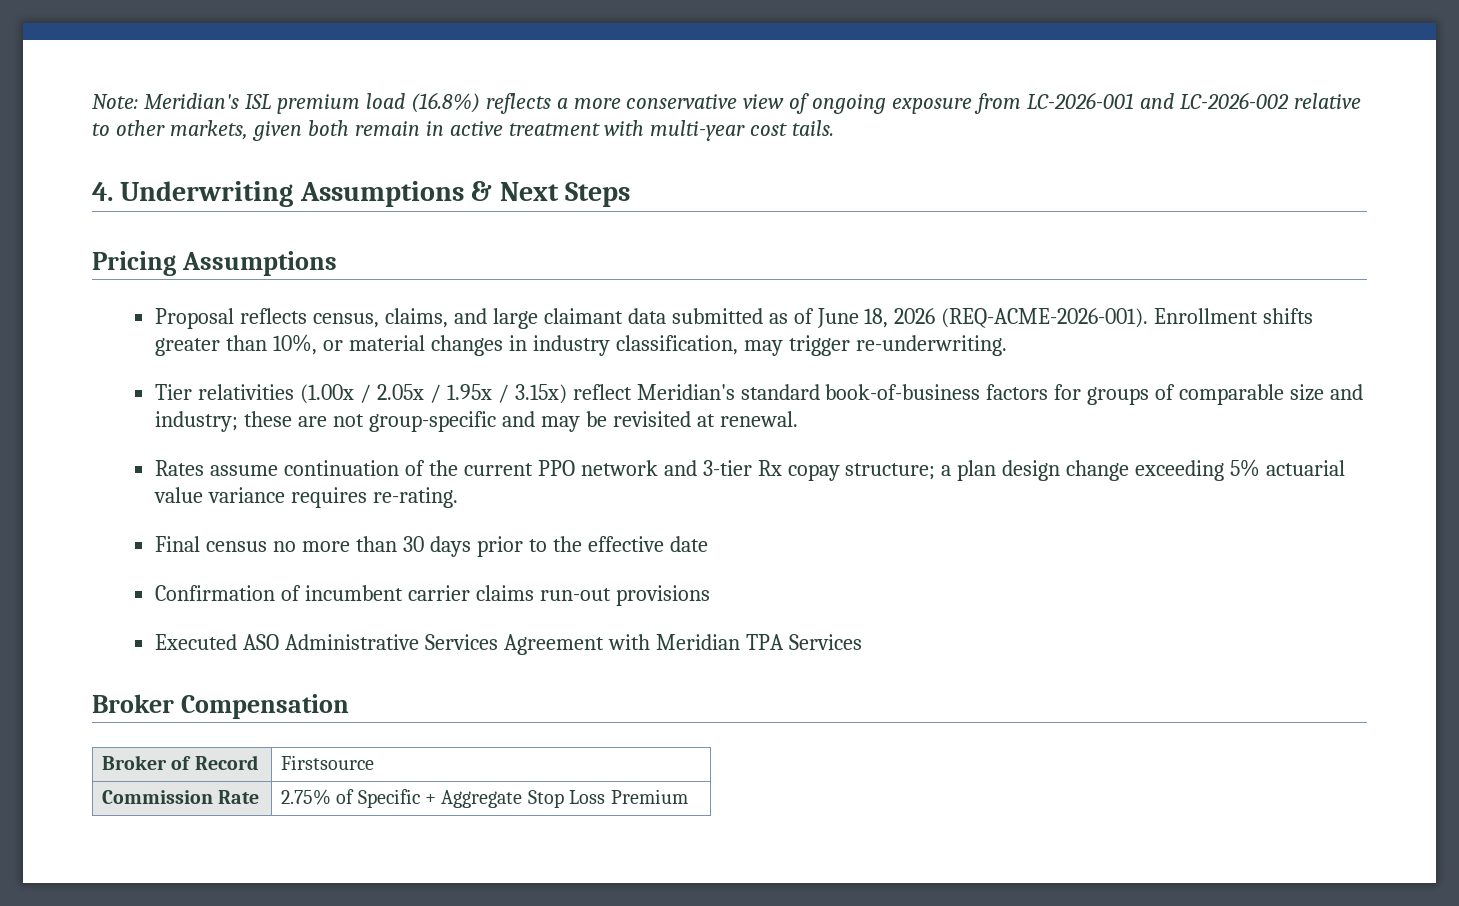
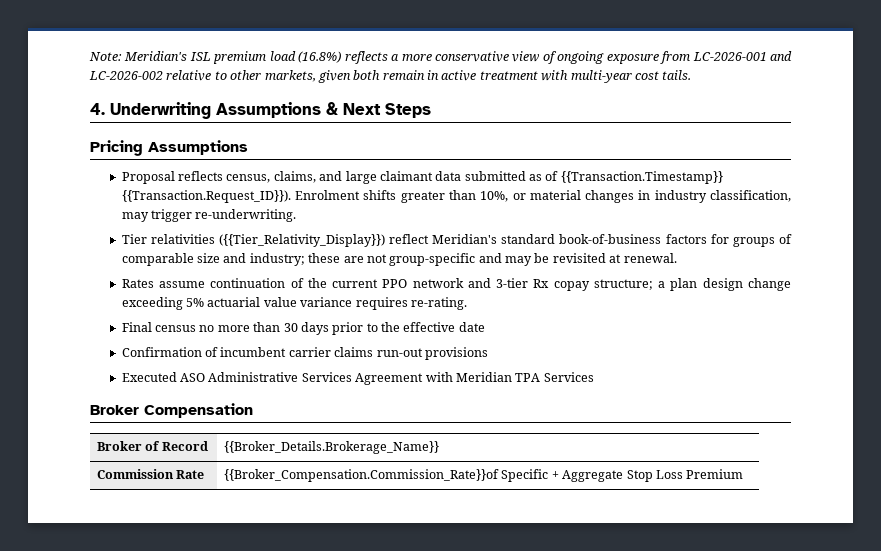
- Proposal reflects census, claims, and large claimant data submitted as of June 18, 2026 (REQ-ACME-2026-001). Enrollment shifts greater than 10%, or material changes in industry classification, may trigger re-underwriting.
+ Proposal reflects census, claims, and large claimant data submitted as of {{Transaction.Timestamp}} {{Transaction.Request_ID}}). Enrolment shifts greater than 10%, or material changes in industry classification, may trigger re-underwriting.
- Tier relativities (1.00x / 2.05x / 1.95x / 3.15x) reflect Meridian's standard book-of-business factors for groups of comparable size and industry; these are not group-specific and may be revisited at renewal.
+ Tier relativities ({{Tier_Relativity_Display}}) reflect Meridian's standard book-of-business factors for groups of comparable size and industry; these are not group-specific and may be revisited at renewal.
- Broker of Record | Firstsource
+ Broker of Record | {{Broker_Details.Brokerage_Name}}
- Commission Rate | 2.75% of Specific + Aggregate Stop Loss Premium
+ Commission Rate | {{Broker_Compensation.Commission_Rate}}of Specific + Aggregate Stop Loss Premium

